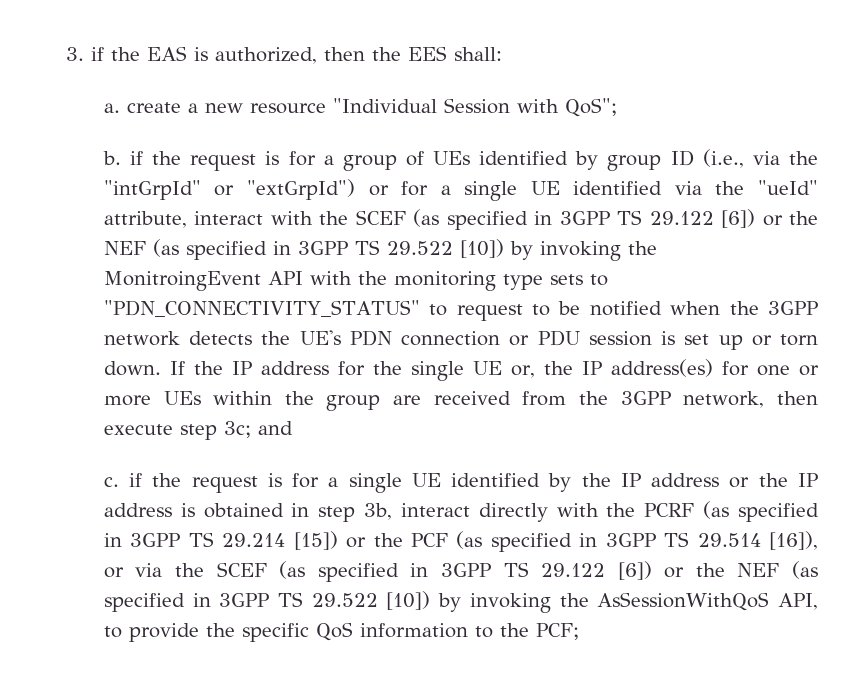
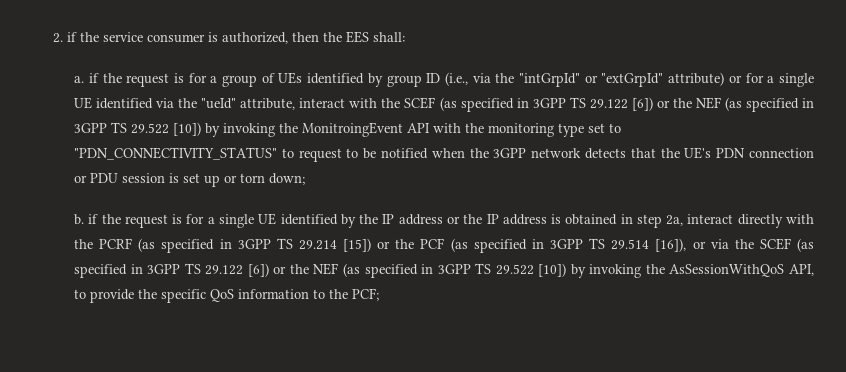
- 3. if the EAS is authorized, then the EES shall:
+ 2. if the service consumer is authorized, then the EES shall:
- a. create a new resource "Individual Session with QoS";
- b. if the request is for a group of UEs identified by group ID (i.e., via the "intGrpId" or "extGrpId") or for a single UE identified via the "ueId" attribute, interact with the SCEF (as specified in 3GPP TS 29.122 [6]) or the NEF (as specified in 3GPP TS 29.522 [10]) by invoking the MonitroingEvent API with the monitoring type sets to "PDN_CONNECTIVITY_STATUS" to request to be notified when the 3GPP network detects the UE's PDN connection or PDU session is set up or torn down. If the IP address for the single UE or, the IP address(es) for one or more UEs within the group are received from the 3GPP network, then execute step 3c; and
- c. if the request is for a single UE identified by the IP address or the IP address is obtained in step 3b, interact directly with the PCRF (as specified in 3GPP TS 29.214 [15]) or the PCF (as specified in 3GPP TS 29.514 [16]), or via the SCEF (as specified in 3GPP TS 29.122 [6]) or the NEF (as specified in 3GPP TS 29.522 [10]) by invoking the AsSessionWithQoS API, to provide the specific QoS information to the PCF;
+ a. if the request is for a group of UEs identified by group ID (i.e., via the "intGrpId" or "extGrpId" attribute) or for a single UE identified via the "ueId" attribute, interact with the SCEF (as specified in 3GPP TS 29.122 [6]) or the NEF (as specified in 3GPP TS 29.522 [10]) by invoking the MonitroingEvent API with the monitoring type set to "PDN_CONNECTIVITY_STATUS" to request to be notified when the 3GPP network detects that the UE's PDN connection or PDU session is set up or torn down;
+ b. if the request is for a single UE identified by the IP address or the IP address is obtained in step 2a, interact directly with the PCRF (as specified in 3GPP TS 29.214 [15]) or the PCF (as specified in 3GPP TS 29.514 [16]), or via the SCEF (as specified in 3GPP TS 29.122 [6]) or the NEF (as specified in 3GPP TS 29.522 [10]) by invoking the AsSessionWithQoS API, to provide the specific QoS information to the PCF;

